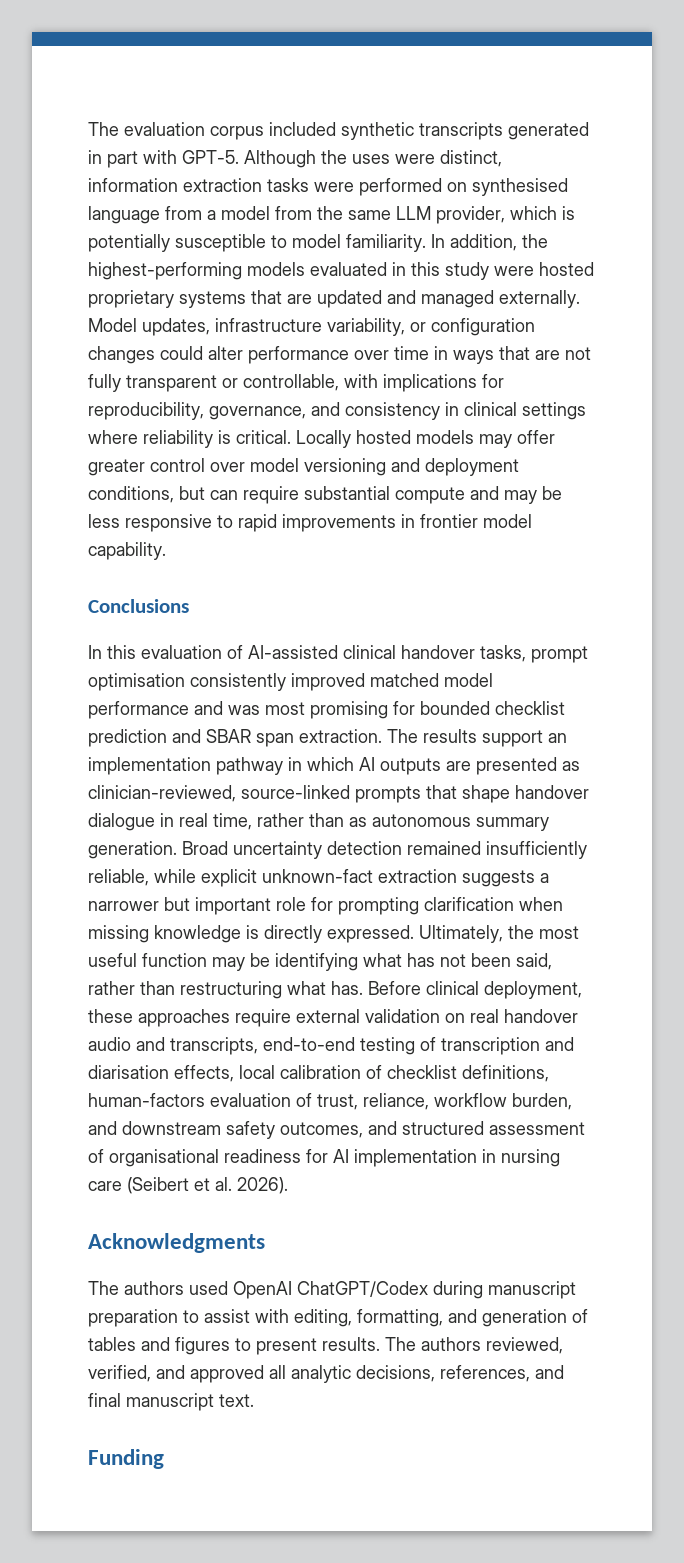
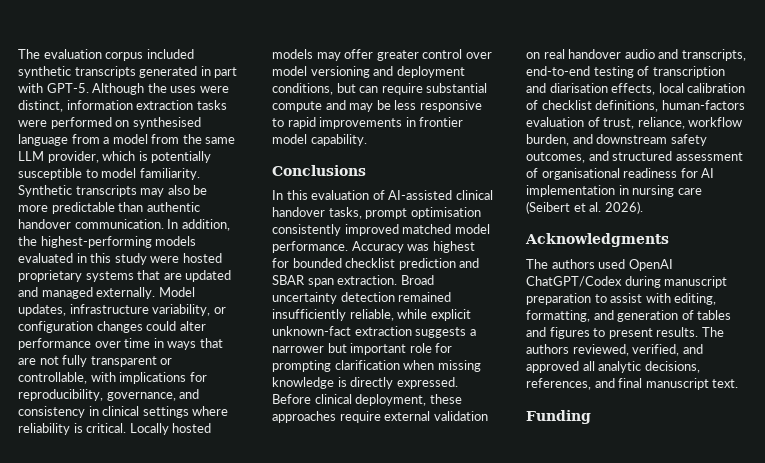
+ Synthetic transcripts may also be more predictable than authentic handover communication.
- In this evaluation of AI-assisted clinical handover tasks, prompt optimisation consistently improved matched model performance and was most promising for bounded checklist prediction and SBAR span extraction.
+ In this evaluation of AI-assisted clinical handover tasks, prompt optimisation consistently improved matched model performance. Accuracy was highest for bounded checklist prediction and SBAR span extraction.
- The results support an implementation pathway in which AI outputs are presented as clinician-reviewed, source-linked prompts that shape handover dialogue in real time, rather than as autonomous summary generation.
- Ultimately, the most useful function may be identifying what has not been said, rather than restructuring what has.

